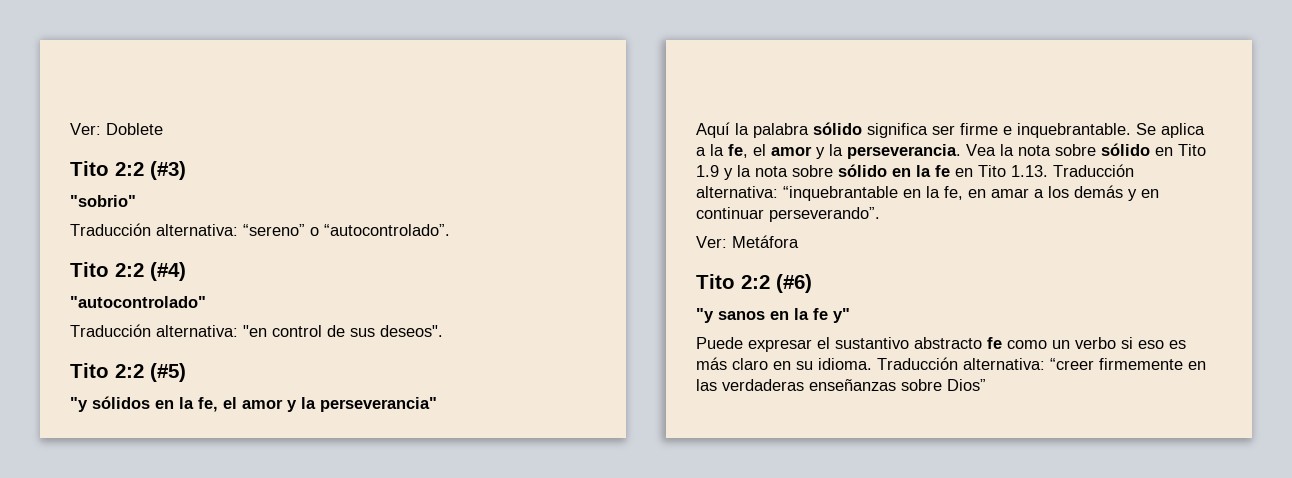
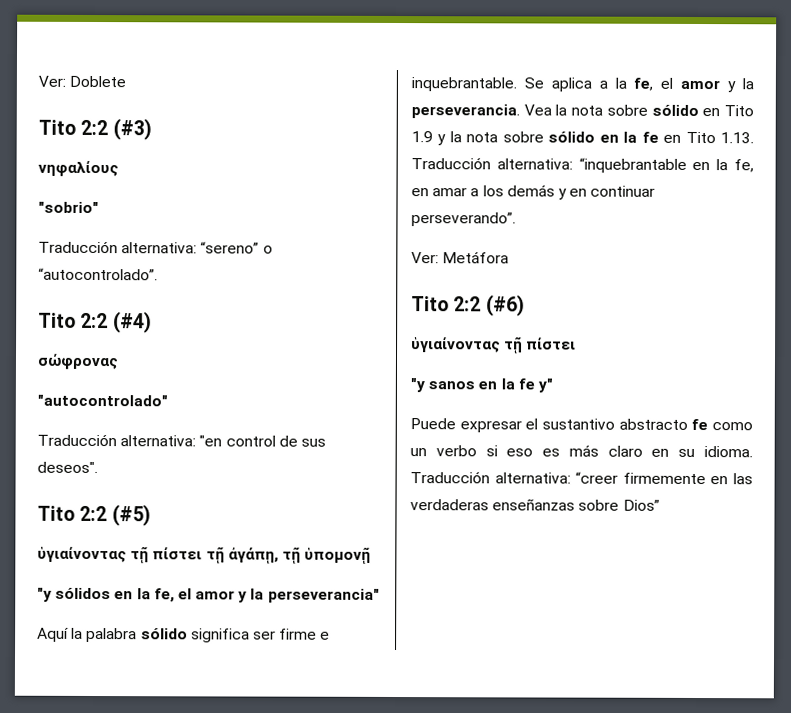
+ νηφαλίους
+ σώφρονας
+ ὑγιαίνοντας τῇ πίστει τῇ ἀγάπῃ, τῇ ὑπομονῇ
  Tito 2:2 (#6)
+ ὑγιαίνοντας τῇ πίστει

